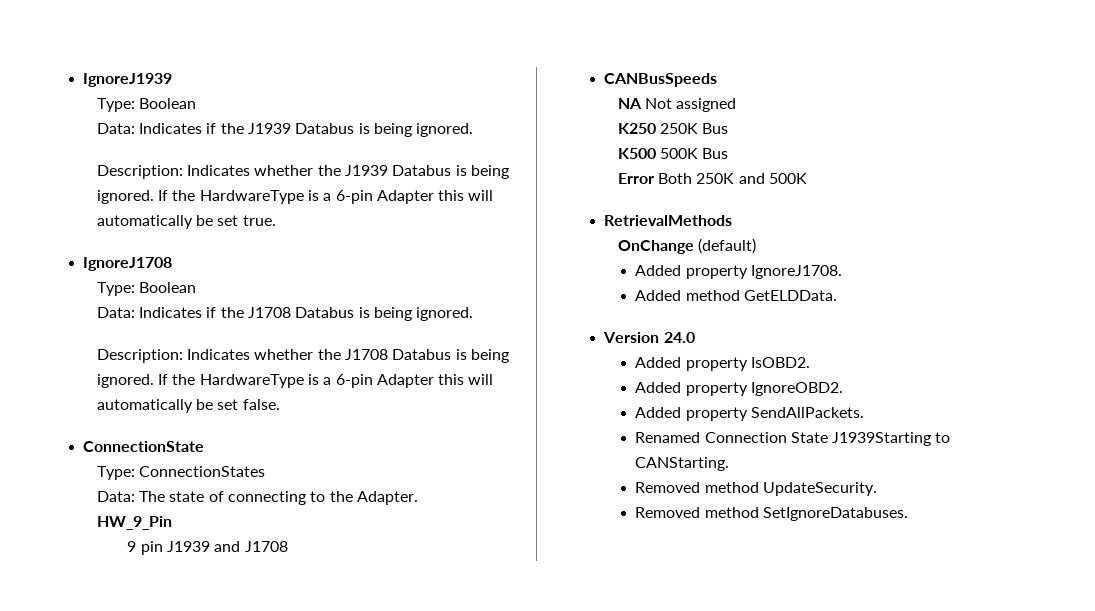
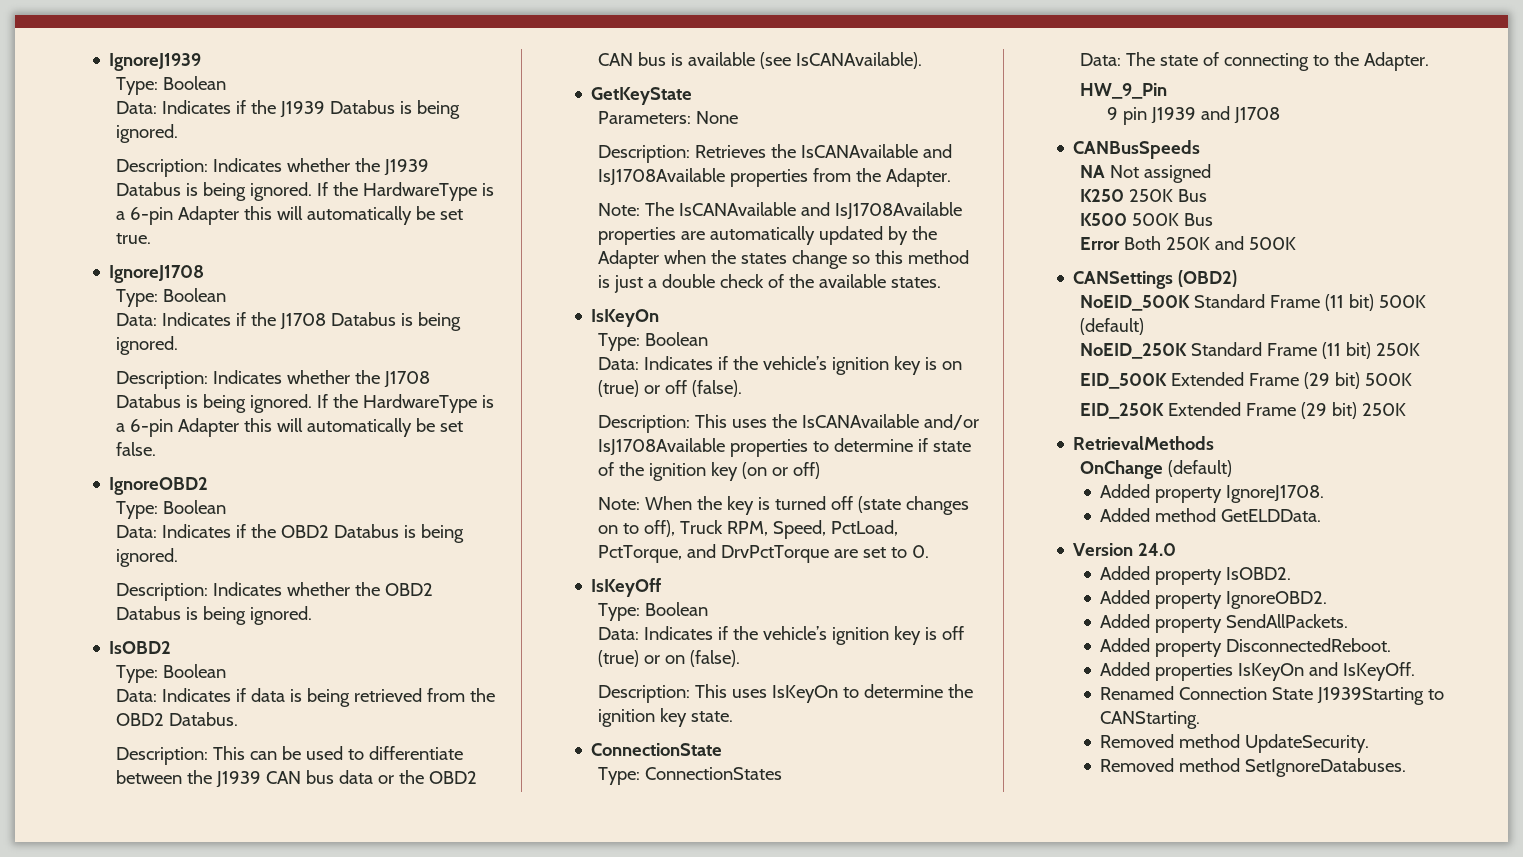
+ IgnoreOBD2
+ Type: Boolean
+ Data: Indicates if the OBD2 Databus is being ignored.
+ Description: Indicates whether the OBD2 Databus is being ignored.
+ IsOBD2
+ Type: Boolean
+ Data: Indicates if data is being retrieved from the OBD2 Databus.
+ Description: This can be used to differentiate between the J1939 CAN bus data or the OBD2 CAN bus is available (see IsCANAvailable).
+ GetKeyState
+ Parameters: None
+ Description: Retrieves the IsCANAvailable and IsJ1708Available properties from the Adapter.
+ Note: The IsCANAvailable and IsJ1708Available properties are automatically updated by the Adapter when the states change so this method is just a double check of the available states.
+ IsKeyOn
+ Type: Boolean
+ Data: Indicates if the vehicle’s ignition key is on (true) or off (false).
+ Description: This uses the IsCANAvailable and/or IsJ1708Available properties to determine if state of the ignition key (on or off)
+ Note: When the key is turned off (state changes on to off), Truck RPM, Speed, PctLoad, PctTorque, and DrvPctTorque are set to 0.
+ IsKeyOff
+ Type: Boolean
+ Data: Indicates if the vehicle’s ignition key is off (true) or on (false).
+ Description: This uses IsKeyOn to determine the ignition key state.
+ CANSettings (OBD2)
+ NoEID_500K Standard Frame (11 bit) 500K (default)
+ NoEID_250K Standard Frame (11 bit) 250K
+ EID_500K Extended Frame (29 bit) 500K
+ EID_250K Extended Frame (29 bit) 250K
+ Added property DisconnectedReboot.
+ Added properties IsKeyOn and IsKeyOff.

